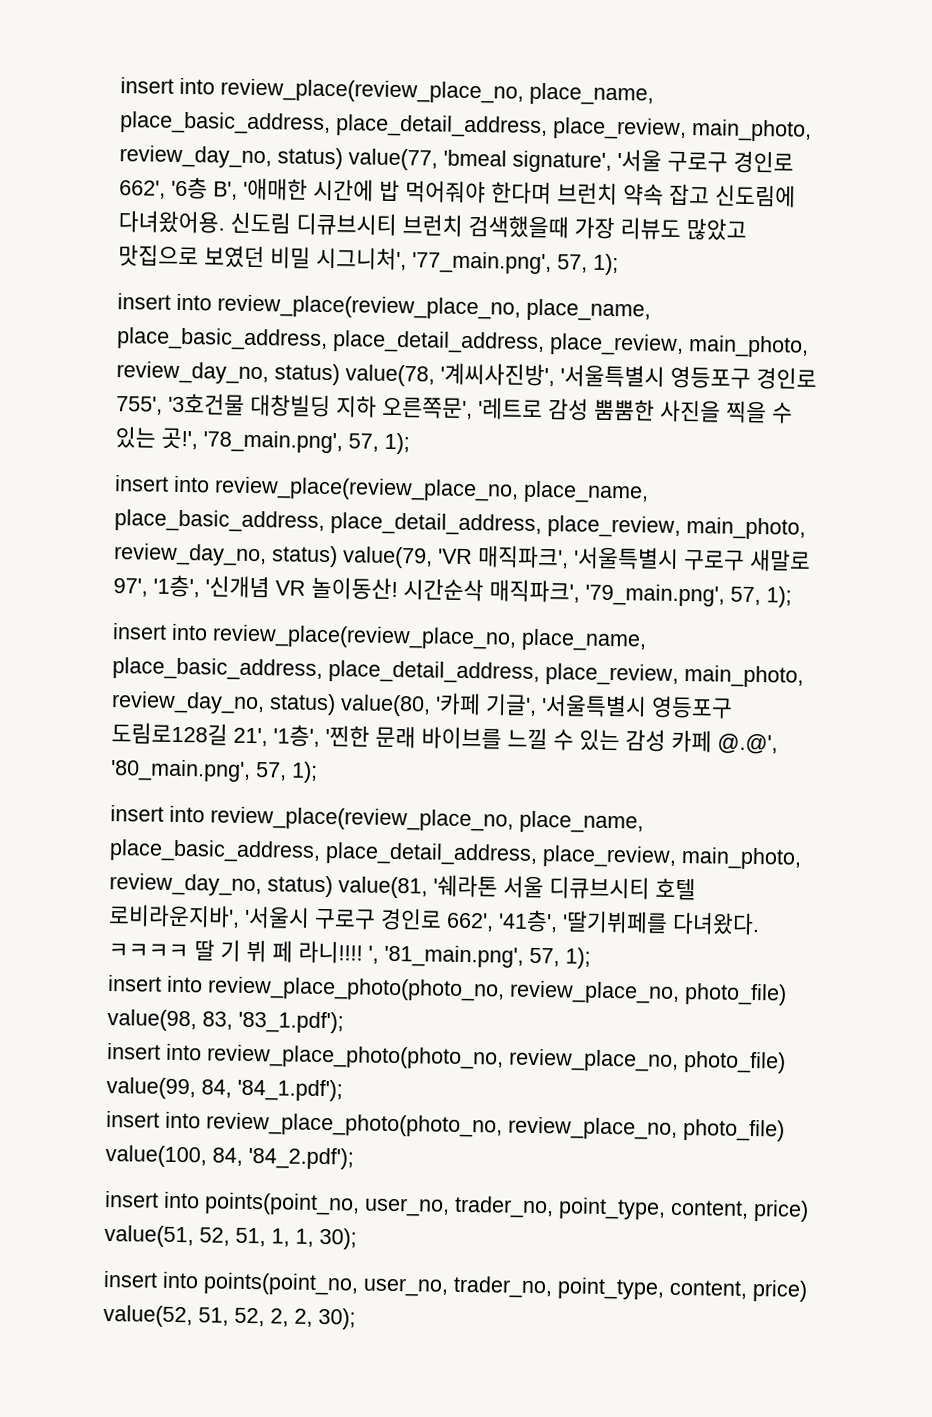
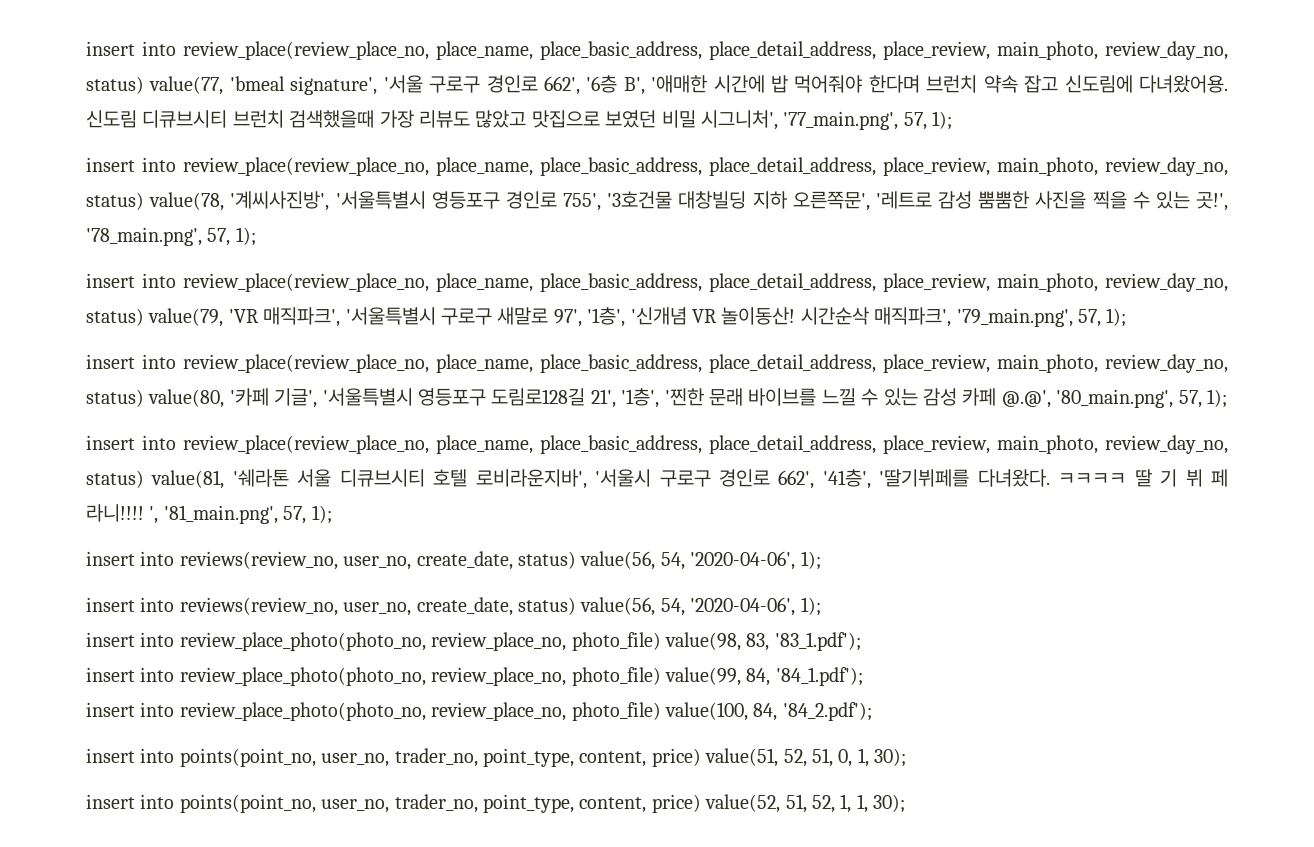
  ', '81_main.png', 57, 1);
+ insert into reviews(review_no, user_no, create_date, status) value(56, 54, '2020-04-06', 1);
+ insert into reviews(review_no, user_no, create_date, status) value(56, 54, '2020-04-06', 1);
- insert into points(point_no, user_no, trader_no, point_type, content, price) value(51, 52, 51, 1, 1, 30);
+ insert into points(point_no, user_no, trader_no, point_type, content, price) value(51, 52, 51, 0, 1, 30);
- insert into points(point_no, user_no, trader_no, point_type, content, price) value(52, 51, 52, 2, 2, 30);
+ insert into points(point_no, user_no, trader_no, point_type, content, price) value(52, 51, 52, 1, 1, 30);

